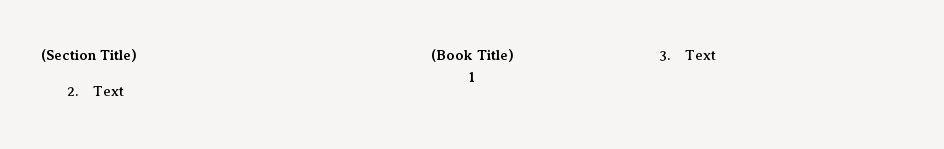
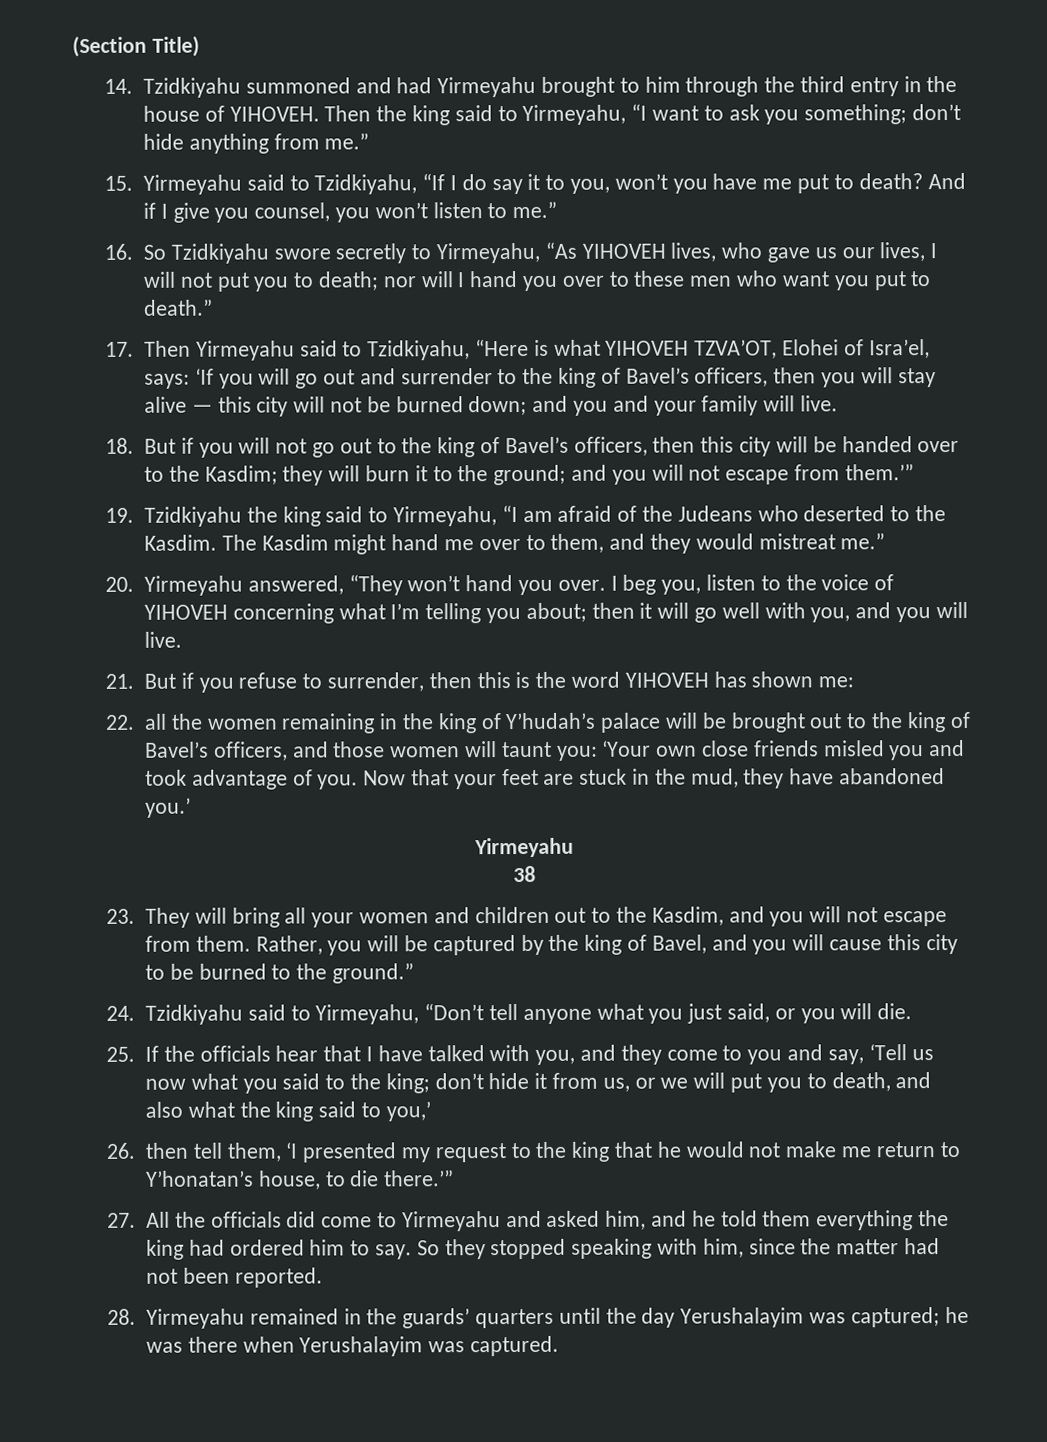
- 2. Text
- (Book Title)
- 1
- 3. Text
+ 14. Tzidkiyahu summoned and had Yirmeyahu brought to him through the third entry in the house of YIHOVEH. Then the king said to Yirmeyahu, “I want to ask you something; don’t hide anything from me.”
+ 15. Yirmeyahu said to Tzidkiyahu, “If I do say it to you, won’t you have me put to death? And if I give you counsel, you won’t listen to me.”
+ 16. So Tzidkiyahu swore secretly to Yirmeyahu, “As YIHOVEH lives, who gave us our lives, I will not put you to death; nor will I hand you over to these men who want you put to death.”
+ 17. Then Yirmeyahu said to Tzidkiyahu, “Here is what YIHOVEH TZVA’OT, Elohei of Isra’el, says: ‘If you will go out and surrender to the king of Bavel’s officers, then you will stay alive — this city will not be burned down; and you and your family will live.
+ 18. But if you will not go out to the king of Bavel’s officers, then this city will be handed over to the Kasdim; they will burn it to the ground; and you will not escape from them.’”
+ 19. Tzidkiyahu the king said to Yirmeyahu, “I am afraid of the Judeans who deserted to the Kasdim. The Kasdim might hand me over to them, and they would mistreat me.”
+ 20. Yirmeyahu answered, “They won’t hand you over. I beg you, listen to the voice of YIHOVEH concerning what I’m telling you about; then it will go well with you, and you will live.
+ 21. But if you refuse to surrender, then this is the word YIHOVEH has shown me:
+ 22. all the women remaining in the king of Y’hudah’s palace will be brought out to the king of Bavel’s officers, and those women will taunt you: ‘Your own close friends misled you and took advantage of you. Now that your feet are stuck in the mud, they have abandoned you.’
+ Yirmeyahu
+ 38
+ 23. They will bring all your women and children out to the Kasdim, and you will not escape from them. Rather, you will be captured by the king of Bavel, and you will cause this city to be burned to the ground.”
+ 24. Tzidkiyahu said to Yirmeyahu, “Don’t tell anyone what you just said, or you will die.
+ 25. If the officials hear that I have talked with you, and they come to you and say, ‘Tell us now what you said to the king; don’t hide it from us, or we will put you to death, and also what the king said to you,’
+ 26. then tell them, ‘I presented my request to the king that he would not make me return to Y’honatan’s house, to die there.’”
+ 27. All the officials did come to Yirmeyahu and asked him, and he told them everything the king had ordered him to say. So they stopped speaking with him, since the matter had not been reported.
+ 28. Yirmeyahu remained in the guards’ quarters until the day Yerushalayim was captured; he was there when Yerushalayim was captured.

